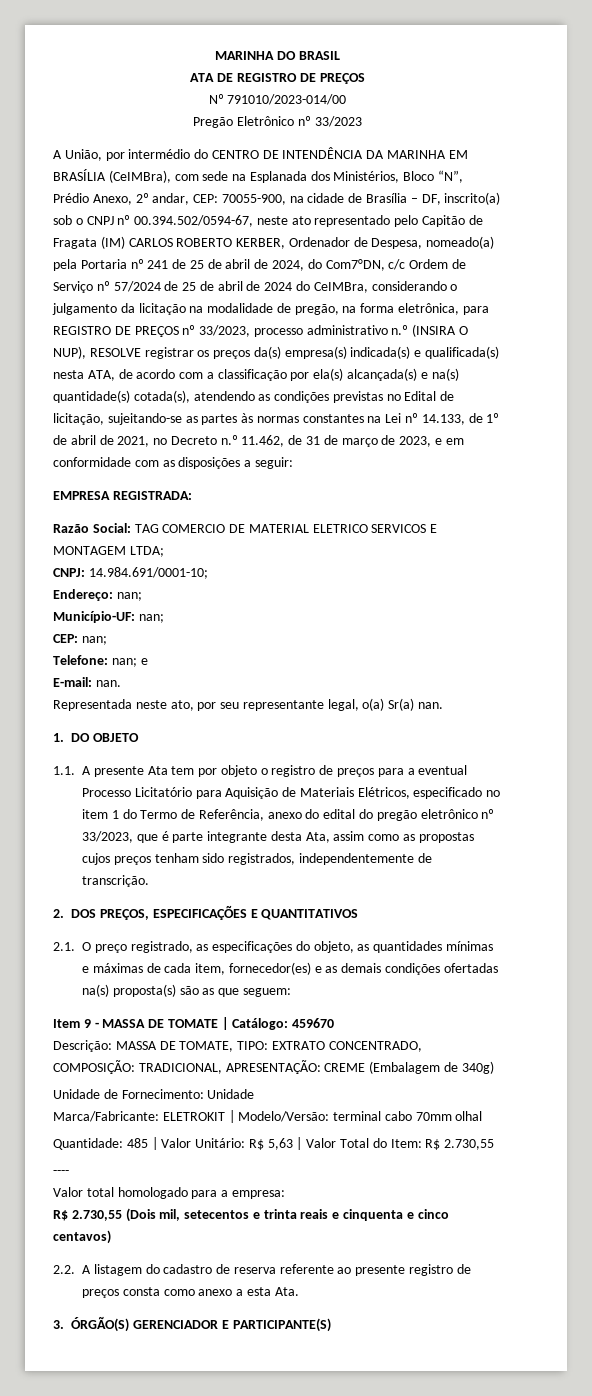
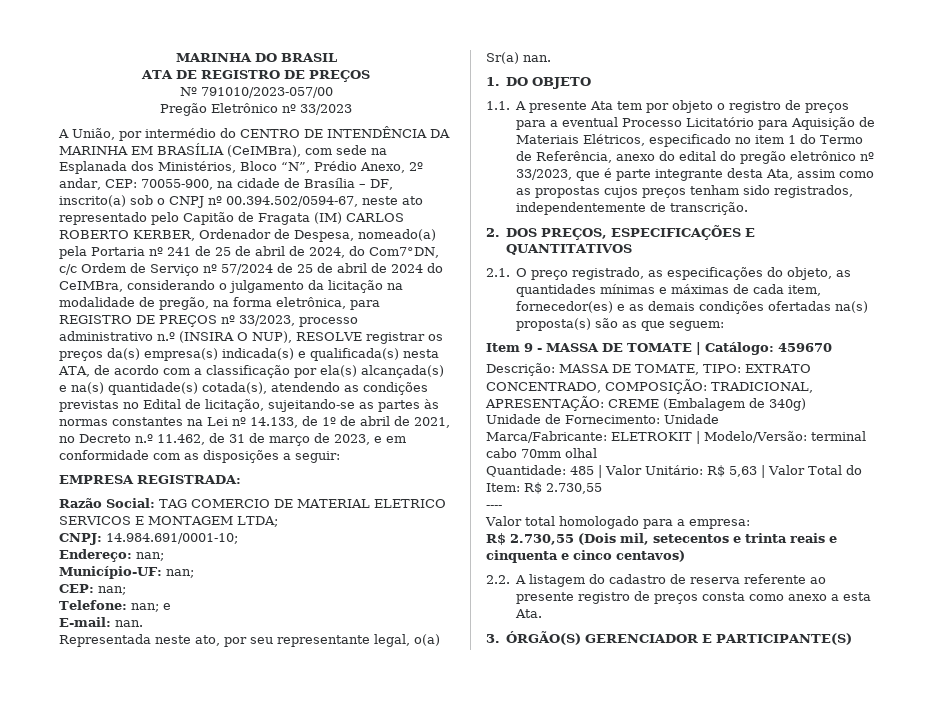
- Nº 791010/2023-014/00
+ Nº 791010/2023-057/00

